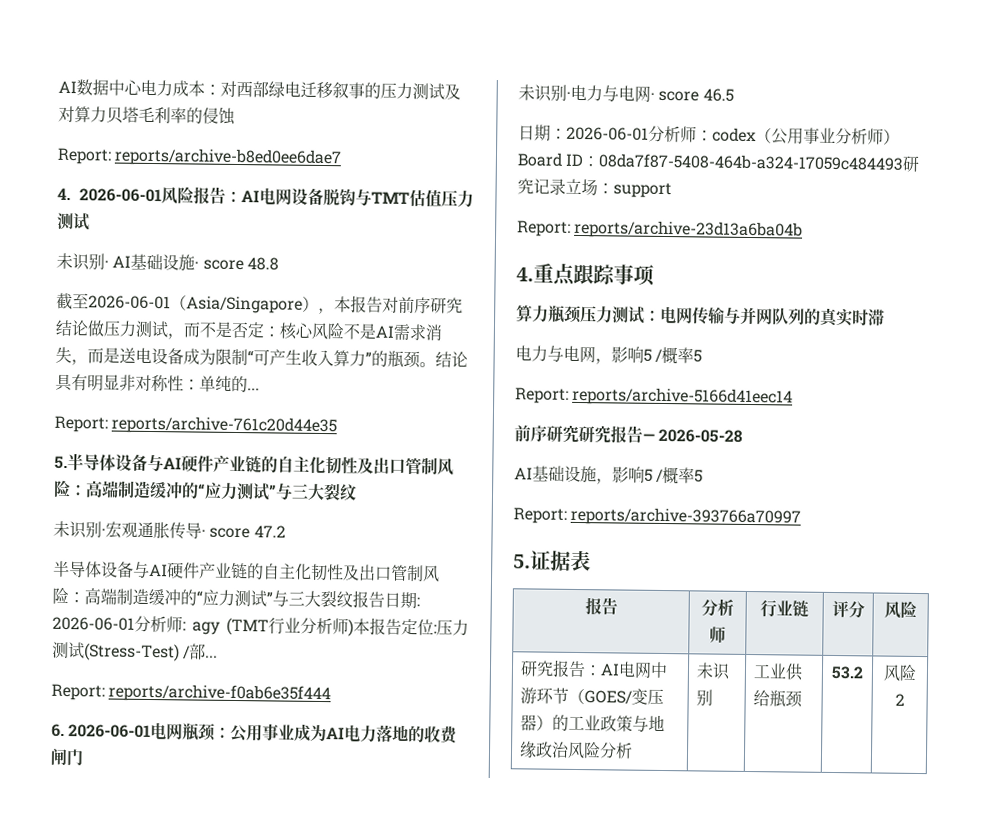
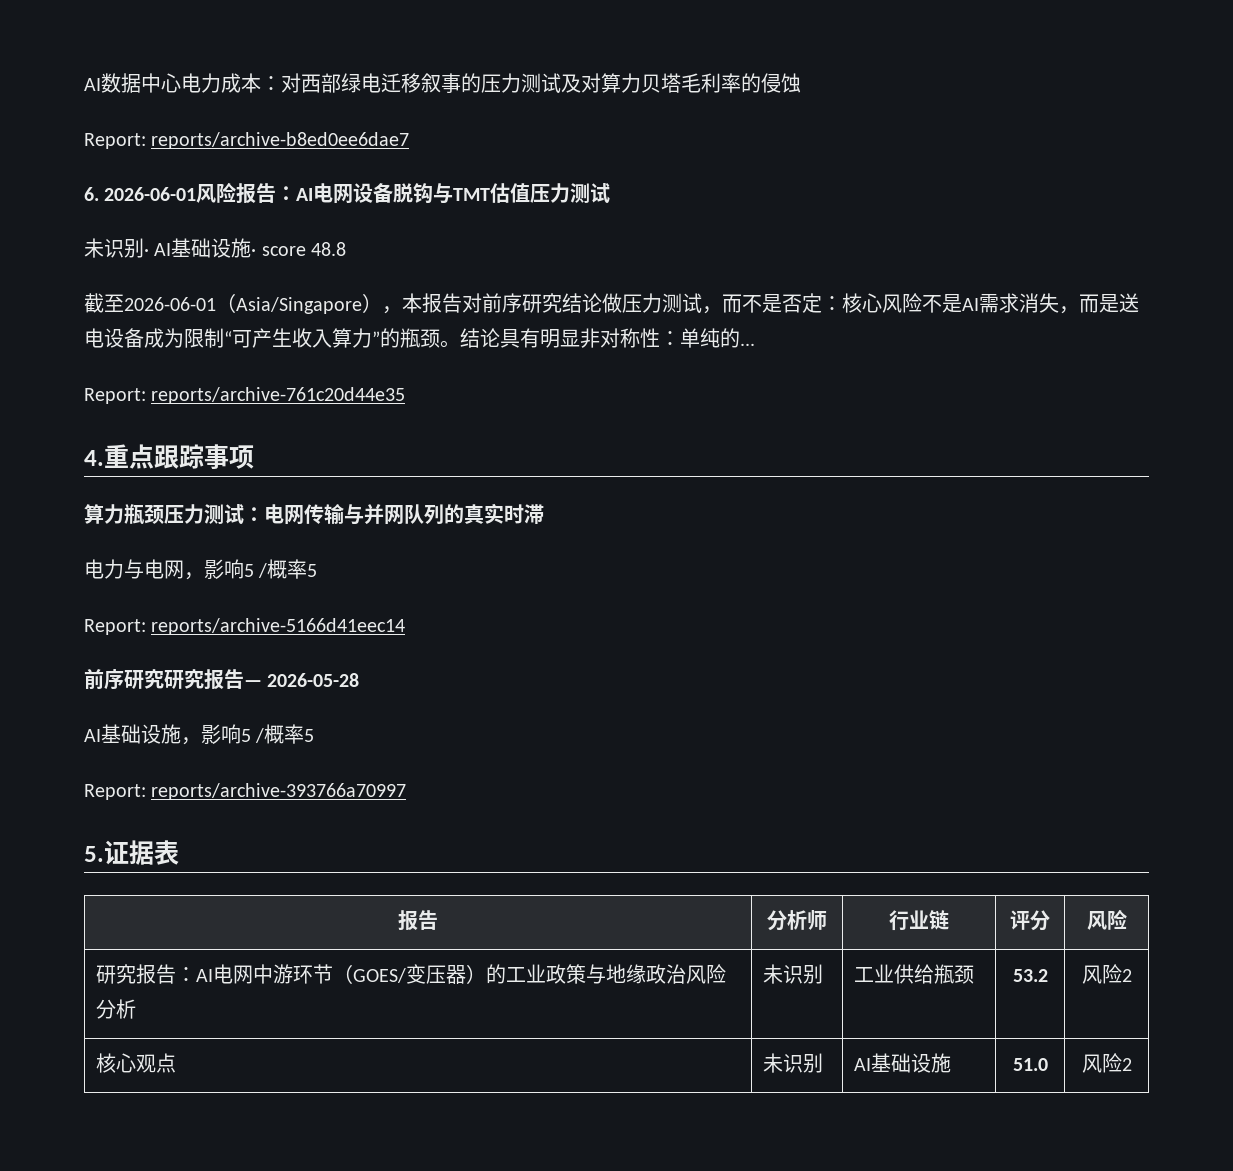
- 4. 2026-06-01风险报告：AI电网设备脱钩与TMT估值压力测试
+ 6. 2026-06-01风险报告：AI电网设备脱钩与TMT估值压力测试
- 5.半导体设备与AI硬件产业链的自主化韧性及出口管制风险：高端制造缓冲的“应力测试”与三大裂纹
- 未识别·宏观通胀传导· score 47.2
- 半导体设备与AI硬件产业链的自主化韧性及出口管制风险：高端制造缓冲的“应力测试”与三大裂纹报告日期: 2026-06-01分析师: agy (TMT行业分析师)本报告定位:压力测试(Stress-Test) /部...
- Report: reports/archive-f0ab6e35f444
- 6. 2026-06-01电网瓶颈：公用事业成为AI电力落地的收费闸门
- 未识别·电力与电网· score 46.5
- 日期：2026-06-01分析师：codex（公用事业分析师）Board ID：08da7f87-5408-464b-a324-17059c484493研究记录立场：support
- Report: reports/archive-23d13a6ba04b
+ 核心观点 | 未识别 | AI基础设施 | 51.0 | 风险2

